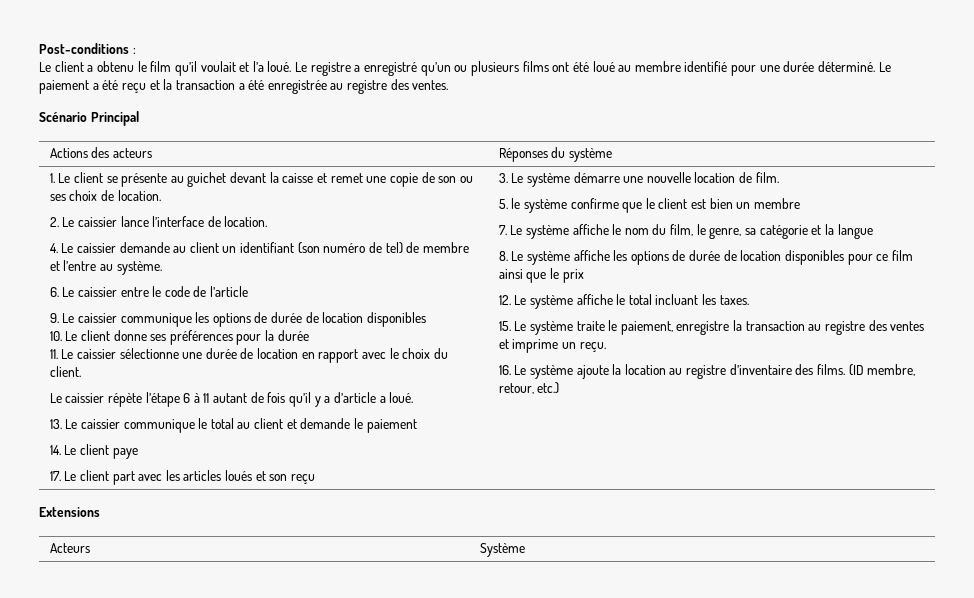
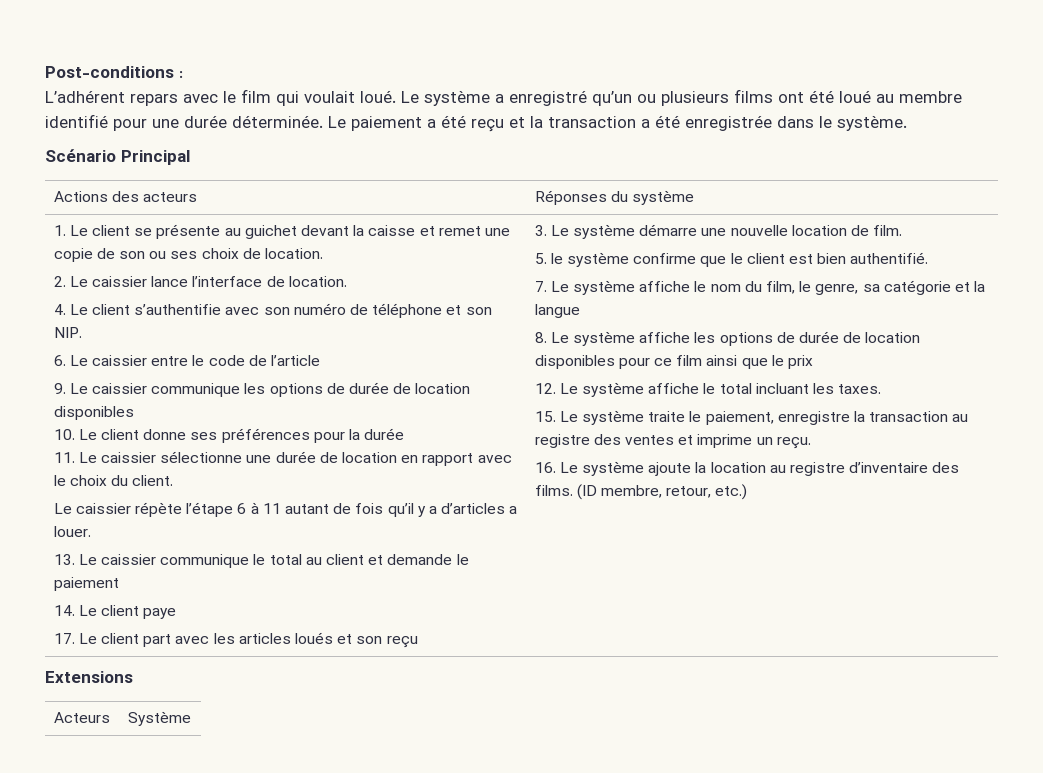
- Le client a obtenu le film qu’il voulait et l’a loué.
+ L’adhérent repars avec le film qui voulait loué.
- Le registre a enregistré qu’un ou plusieurs films ont été loué au membre identifié pour une durée déterminé.
+ Le système a enregistré qu’un ou plusieurs films ont été loué au membre identifié pour une durée déterminée.
- Le paiement a été reçu et la transaction a été enregistrée au registre des ventes.
+ Le paiement a été reçu et la transaction a été enregistrée dans le système.
- 4. Le caissier demande au client un identifiant (son numéro de tel) de membre et l’entre au système.
+ 4. Le client s’authentifie avec son numéro de téléphone et son NIP.
- Le caissier répète l’étape 6 à 11 autant de fois qu’il y a d’article a loué.
+ Le caissier répète l’étape 6 à 11 autant de fois qu’il y a d’articles a louer.
- 5. le système confirme que le client est bien un membre
+ 5. le système confirme que le client est bien authentifié.

